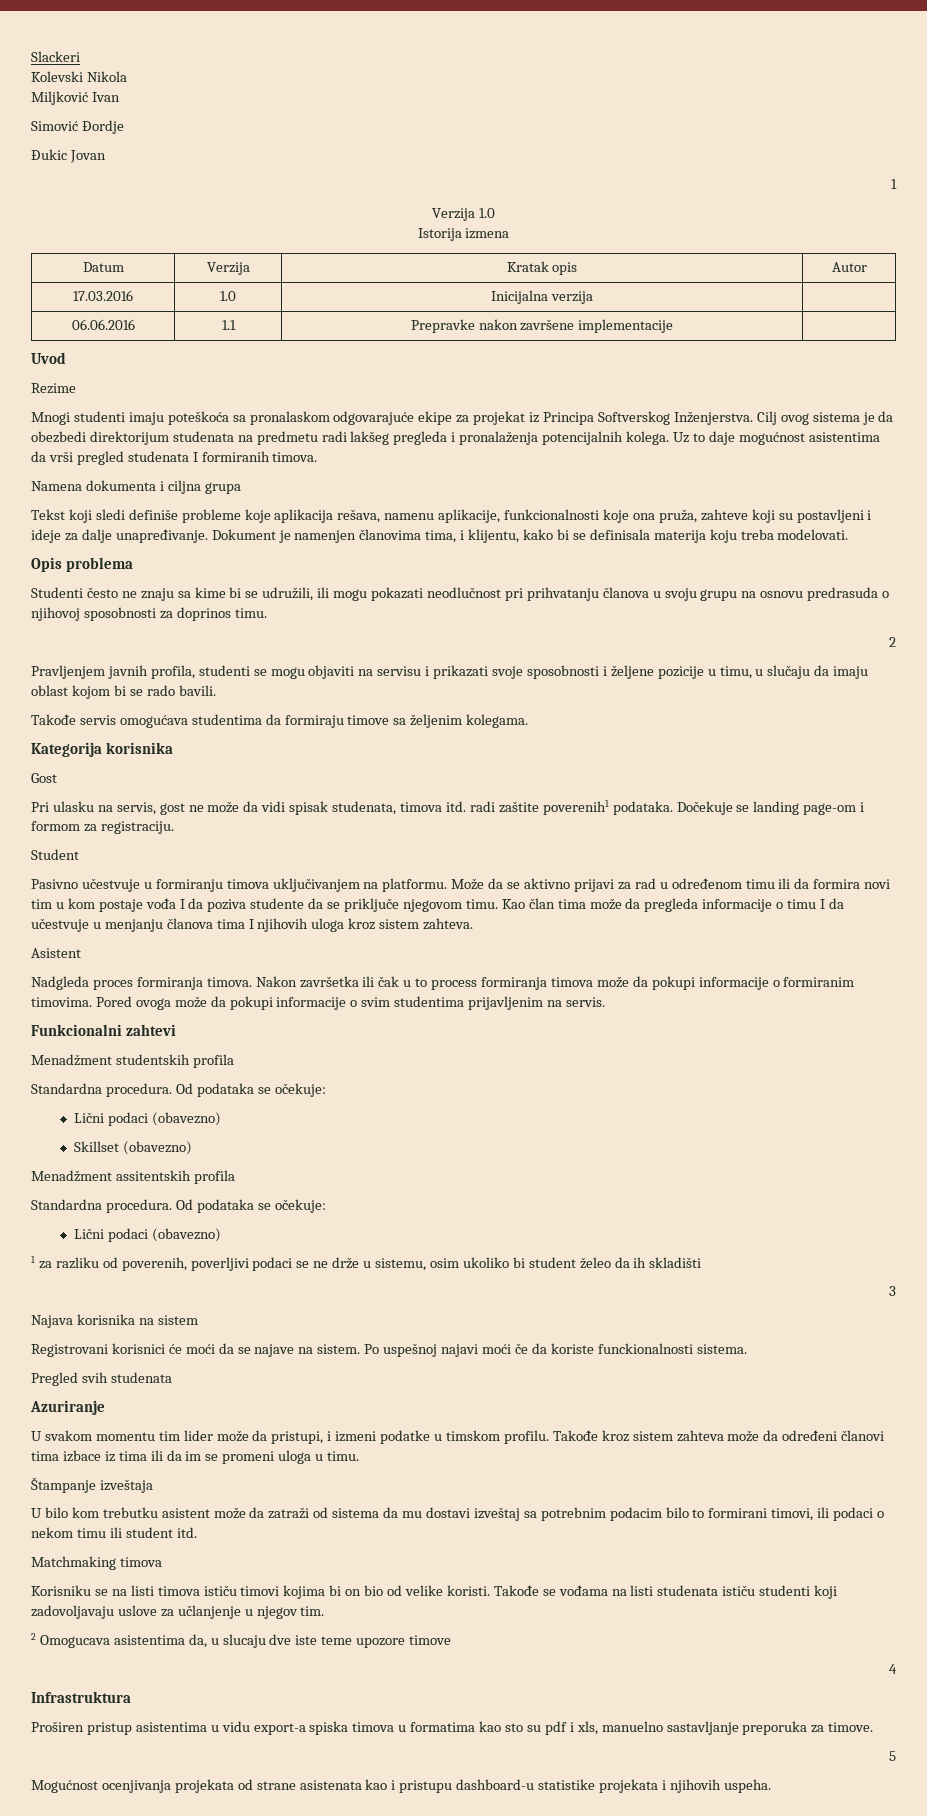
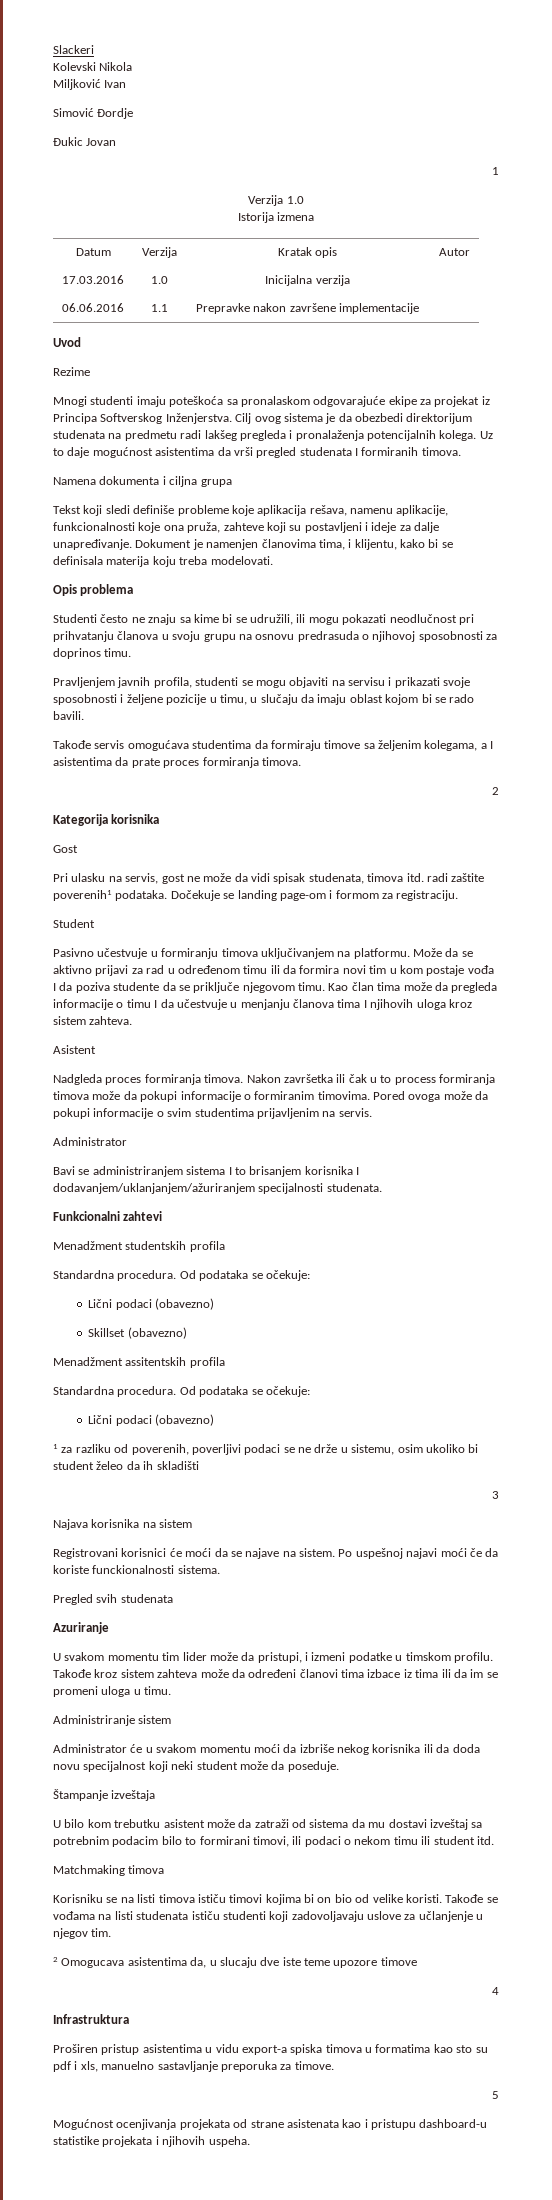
  Studenti često ne znaju sa kime bi se udružili, ili mogu pokazati neodlučnost pri prihvatanju članova u svoju grupu na osnovu predrasuda o njihovoj sposobnosti za doprinos timu.
- 2
- Takođe servis omogućava studentima da formiraju timove sa željenim kolegama.
+ Takođe servis omogućava studentima da formiraju timove sa željenim kolegama, a I asistentima da prate proces formiranja timova.
+ 2
  Pored ovoga može da pokupi informacije o svim studentima prijavljenim na servis.
+ Administrator
+ Bavi se administriranjem sistema I to brisanjem korisnika I dodavanjem/uklanjanjem/ažuriranjem specijalnosti studenata.
+ Administriranje sistem
+ Administrator će u svakom momentu moći da izbriše nekog korisnika ili da doda novu specijalnost koji neki student može da poseduje.

